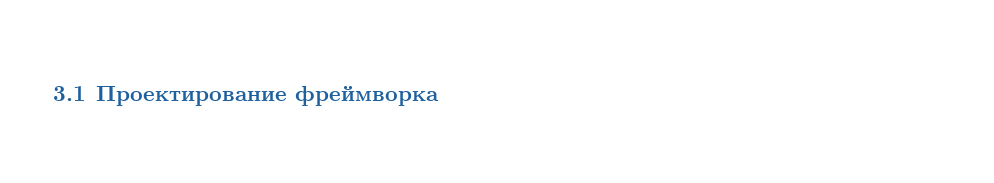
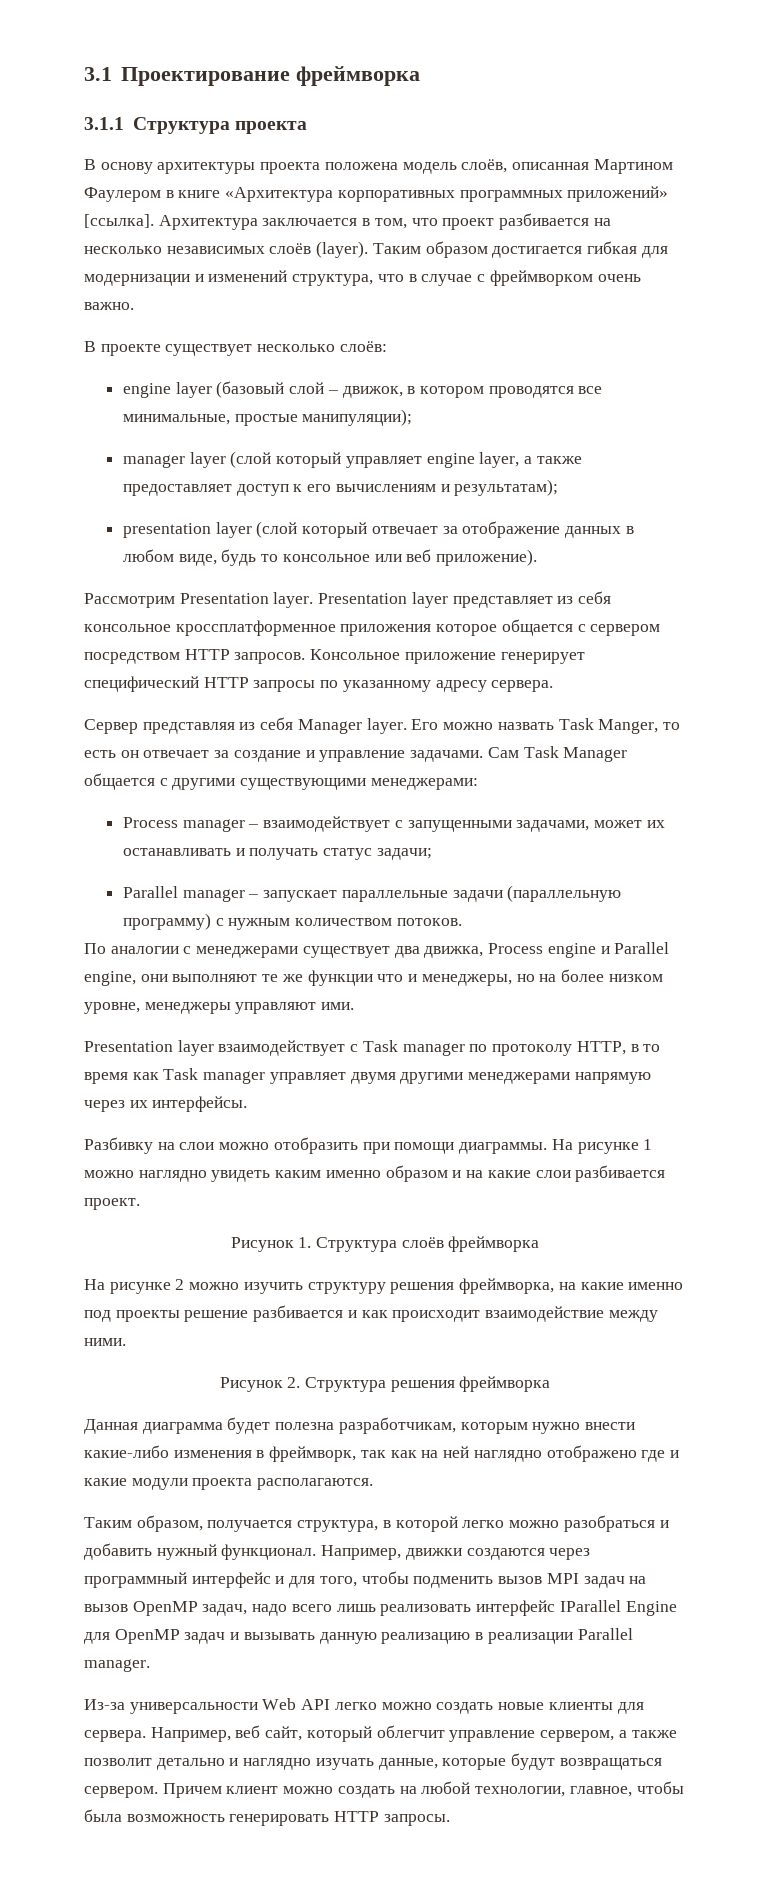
+ 3.1.1 Структура проекта
+ В основу архитектуры проекта положена модель слоёв, описанная Мартином Фаулером в книге «Архитектура корпоративных программных приложений» [ссылка]. Архитектура заключается в том, что проект разбивается на несколько независимых слоёв (layer). Таким образом достигается гибкая для модернизации и изменений структура, что в случае с фреймворком очень важно.
+ В проекте существует несколько слоёв:
+ engine layer (базовый слой – движок, в котором проводятся все минимальные, простые манипуляции);
+ manager layer (слой который управляет engine layer, а также предоставляет доступ к его вычислениям и результатам);
+ presentation layer (слой который отвечает за отображение данных в любом виде, будь то консольное или веб приложение).
+ Рассмотрим Presentation layer. Presentation layer представляет из себя консольное кроссплатформенное приложения которое общается с сервером посредством HTTP запросов. Консольное приложение генерирует специфический HTTP запросы по указанному адресу сервера.
+ Сервер представляя из себя Manager layer. Его можно назвать Task Manger, то есть он отвечает за создание и управление задачами. Сам Task Manager общается с другими существующими менеджерами:
+ Process manager – взаимодействует с запущенными задачами, может их останавливать и получать статус задачи;
+ Parallel manager – запускает параллельные задачи (параллельную программу) с нужным количеством потоков.
+ По аналогии с менеджерами существует два движка, Process engine и Parallel engine, они выполняют те же функции что и менеджеры, но на более низком уровне, менеджеры управляют ими.
+ Presentation layer взаимодействует с Task manager по протоколу HTTP, в то время как Task manager управляет двумя другими менеджерами напрямую через их интерфейсы.
+ Разбивку на слои можно отобразить при помощи диаграммы. На рисунке 1 можно наглядно увидеть каким именно образом и на какие слои разбивается проект.
+ Рисунок 1. Структура слоёв фреймворка
+ На рисунке 2 можно изучить структуру решения фреймворка, на какие именно под проекты решение разбивается и как происходит взаимодействие между ними.
+ Рисунок 2. Структура решения фреймворка
+ Данная диаграмма будет полезна разработчикам, которым нужно внести какие-либо изменения в фреймворк, так как на ней наглядно отображено где и какие модули проекта располагаются.
+ Таким образом, получается структура, в которой легко можно разобраться и добавить нужный функционал. Например, движки создаются через программный интерфейс и для того, чтобы подменить вызов MPI задач на вызов OpenMP задач, надо всего лишь реализовать интерфейс IParallel Engine для OpenMP задач и вызывать данную реализацию в реализации Parallel manager.
+ Из-за универсальности Web API легко можно создать новые клиенты для сервера. Например, веб сайт, который облегчит управление сервером, а также позволит детально и наглядно изучать данные, которые будут возвращаться сервером. Причем клиент можно создать на любой технологии, главное, чтобы была возможность генерировать HTTP запросы.

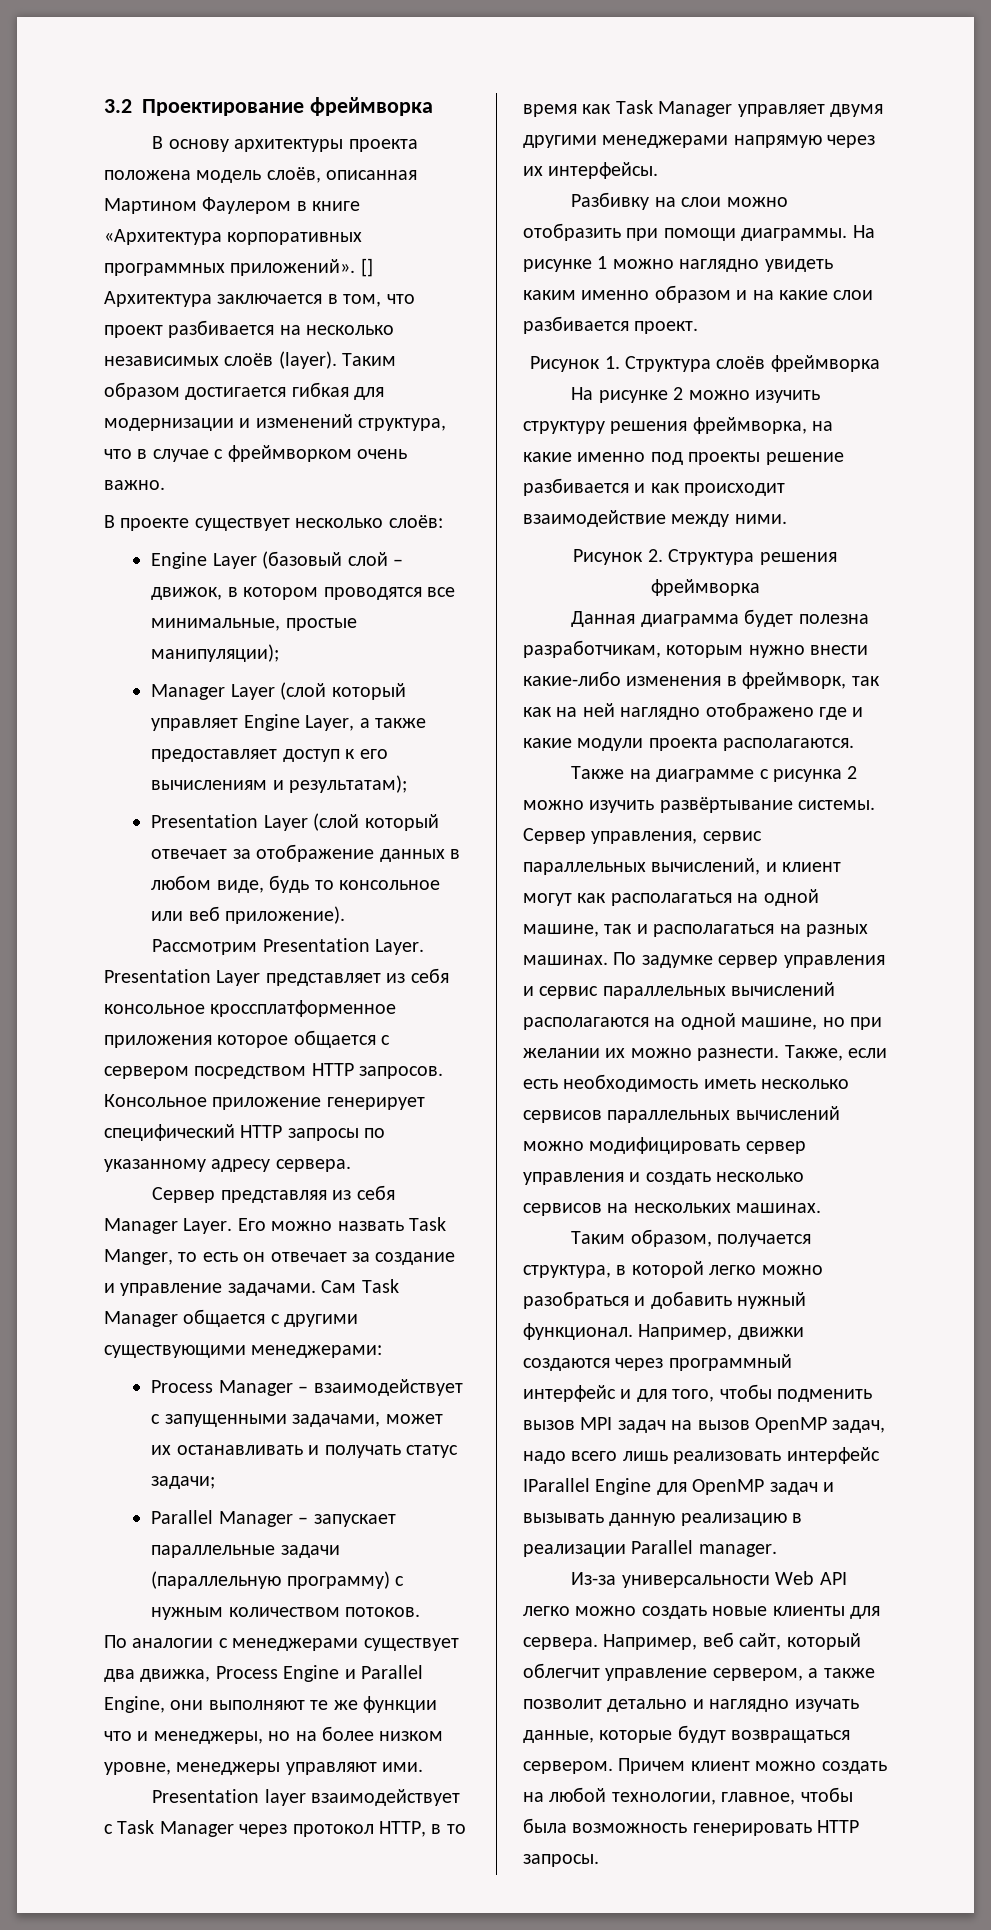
- 3.1 Проектирование фреймворка
+ 3.2 Проектирование фреймворка
- 3.1.1 Структура проекта
- В основу архитектуры проекта положена модель слоёв, описанная Мартином Фаулером в книге «Архитектура корпоративных программных приложений» [ссылка]. Архитектура заключается в том, что проект разбивается на несколько независимых слоёв (layer).
+ В основу архитектуры проекта положена модель слоёв, описанная Мартином Фаулером в книге «Архитектура корпоративных программных приложений». [] Архитектура заключается в том, что проект разбивается на несколько независимых слоёв (layer).
- engine layer (базовый слой – движок, в котором проводятся все минимальные, простые манипуляции);
+ Engine Layer (базовый слой – движок, в котором проводятся все минимальные, простые манипуляции);
- manager layer (слой который управляет engine layer, а также предоставляет доступ к его вычислениям и результатам);
+ Manager Layer (слой который управляет Engine Layer, а также предоставляет доступ к его вычислениям и результатам);
- presentation layer (слой который отвечает за отображение данных в любом виде, будь то консольное или веб приложение).
+ Presentation Layer (слой который отвечает за отображение данных в любом виде, будь то консольное или веб приложение).
- Рассмотрим Presentation layer. Presentation layer представляет из себя консольное кроссплатформенное приложения которое общается с сервером посредством HTTP запросов.
+ Рассмотрим Presentation Layer. Presentation Layer представляет из себя консольное кроссплатформенное приложения которое общается с сервером посредством HTTP запросов.
- Сервер представляя из себя Manager layer.
+ Сервер представляя из себя Manager Layer.
- Process manager – взаимодействует с запущенными задачами, может их останавливать и получать статус задачи;
+ Process Manager – взаимодействует с запущенными задачами, может их останавливать и получать статус задачи;
- Parallel manager – запускает параллельные задачи (параллельную программу) с нужным количеством потоков.
+ Parallel Manager – запускает параллельные задачи (параллельную программу) с нужным количеством потоков.
- По аналогии с менеджерами существует два движка, Process engine и Parallel engine, они выполняют те же функции что и менеджеры, но на более низком уровне, менеджеры управляют ими.
+ По аналогии с менеджерами существует два движка, Process Engine и Parallel Engine, они выполняют те же функции что и менеджеры, но на более низком уровне, менеджеры управляют ими.
- Presentation layer взаимодействует с Task manager по протоколу HTTP, в то время как Task manager управляет двумя другими менеджерами напрямую через их интерфейсы.
+ Presentation layer взаимодействует с Task Manager через протокол HTTP, в то время как Task Manager управляет двумя другими менеджерами напрямую через их интерфейсы.
+ Также на диаграмме с рисунка 2 можно изучить развёртывание системы. Сервер управления, сервис параллельных вычислений, и клиент могут как располагаться на одной машине, так и располагаться на разных машинах. По задумке сервер управления и сервис параллельных вычислений располагаются на одной машине, но при желании их можно разнести. Также, если есть необходимость иметь несколько сервисов параллельных вычислений можно модифицировать сервер управления и создать несколько сервисов на нескольких машинах.

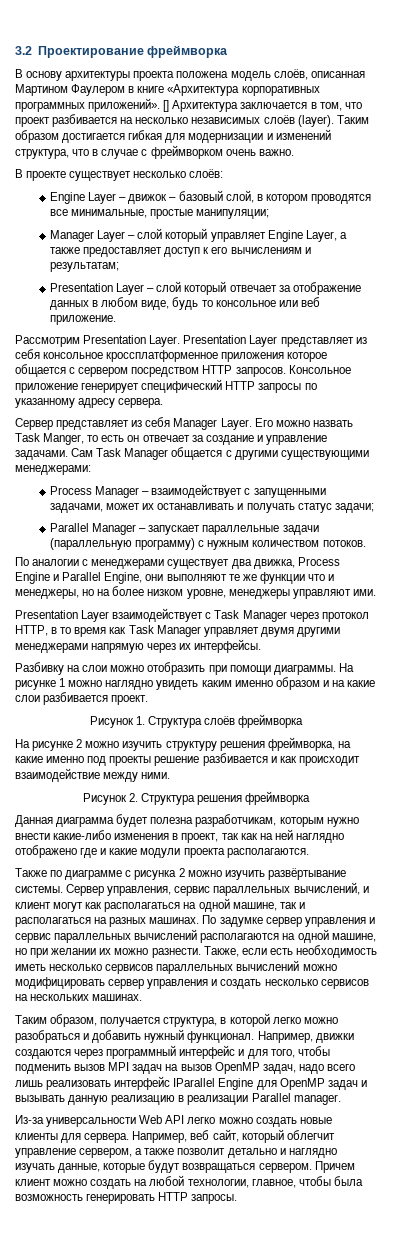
- Engine Layer (базовый слой – движок, в котором проводятся все минимальные, простые манипуляции);
+ Engine Layer – движок – базовый слой, в котором проводятся все минимальные, простые манипуляции;
- Manager Layer (слой который управляет Engine Layer, а также предоставляет доступ к его вычислениям и результатам);
- Presentation Layer (слой который отвечает за отображение данных в любом виде, будь то консольное или веб приложение).
+ Manager Layer – слой который управляет Engine Layer, а также предоставляет доступ к его вычислениям и результатам;
+ Presentation Layer – слой который отвечает за отображение данных в любом виде, будь то консольное или веб приложение.
- Сервер представляя из себя Manager Layer.
+ Сервер представляет из себя Manager Layer.
- Presentation layer взаимодействует с Task Manager через протокол HTTP, в то время как Task Manager управляет двумя другими менеджерами напрямую через их интерфейсы.
+ Presentation Layer взаимодействует с Task Manager через протокол HTTP, в то время как Task Manager управляет двумя другими менеджерами напрямую через их интерфейсы.
- Данная диаграмма будет полезна разработчикам, которым нужно внести какие-либо изменения в фреймворк, так как на ней наглядно отображено где и какие модули проекта располагаются.
+ Данная диаграмма будет полезна разработчикам, которым нужно внести какие-либо изменения в проект, так как на ней наглядно отображено где и какие модули проекта располагаются.
- Также на диаграмме с рисунка 2 можно изучить развёртывание системы.
+ Также по диаграмме с рисунка 2 можно изучить развёртывание системы.

